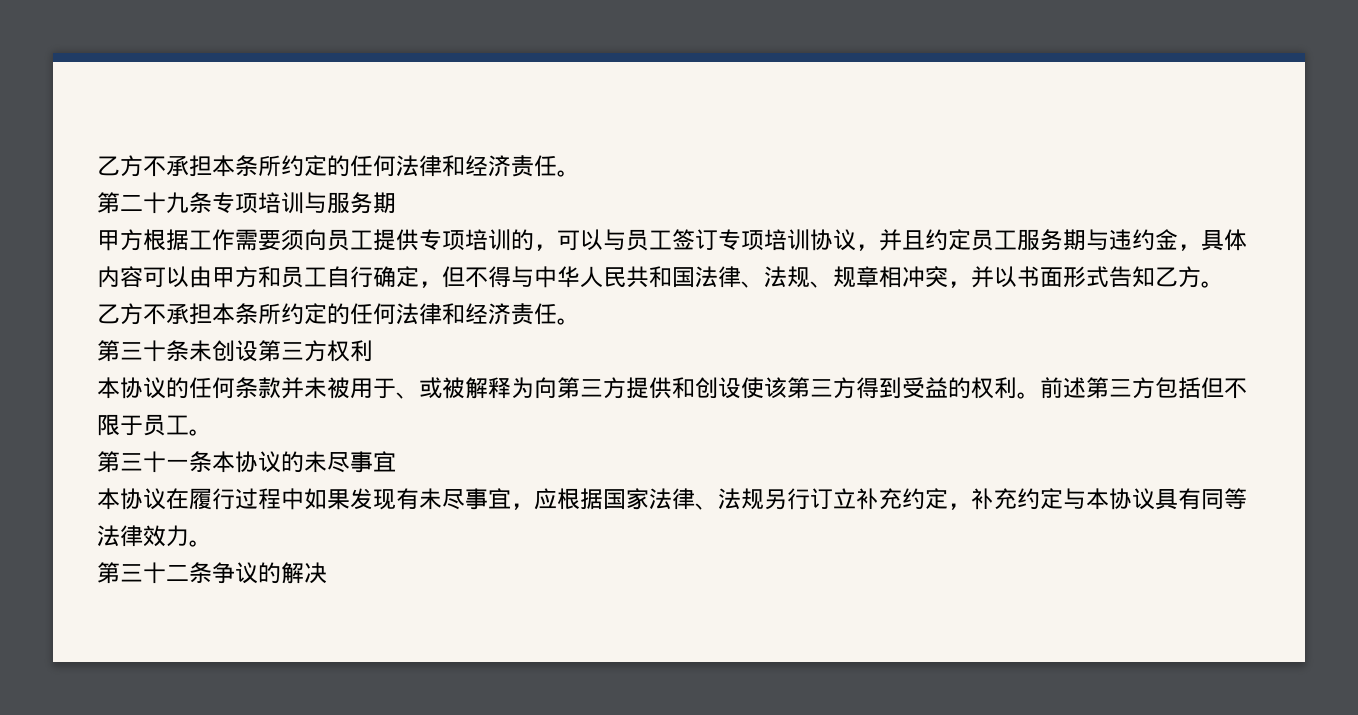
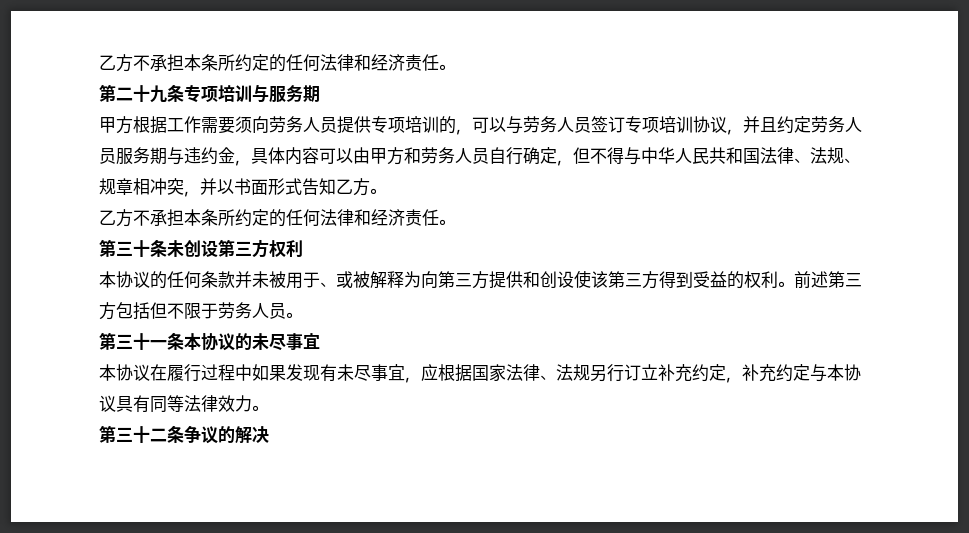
- 甲方根据工作需要须向员工提供专项培训的，可以与员工签订专项培训协议，并且约定员工服务期与违约金，具体内容可以由甲方和员工自行确定，但不得与中华人民共和国法律、法规、规章相冲突，并以书面形式告知乙方。
+ 甲方根据工作需要须向劳务人员提供专项培训的，可以与劳务人员签订专项培训协议，并且约定劳务人员服务期与违约金，具体内容可以由甲方和劳务人员自行确定，但不得与中华人民共和国法律、法规、规章相冲突，并以书面形式告知乙方。
- 前述第三方包括但不限于员工。
+ 前述第三方包括但不限于劳务人员。

